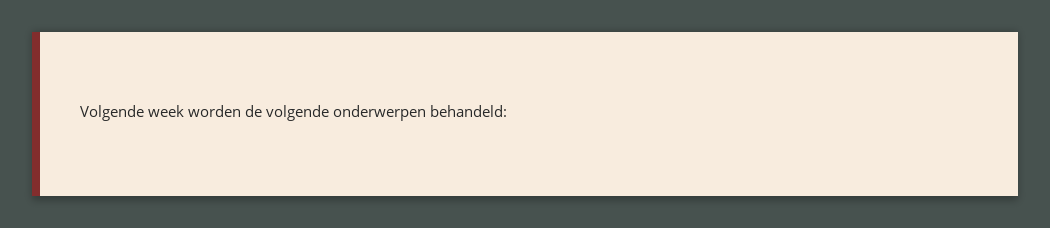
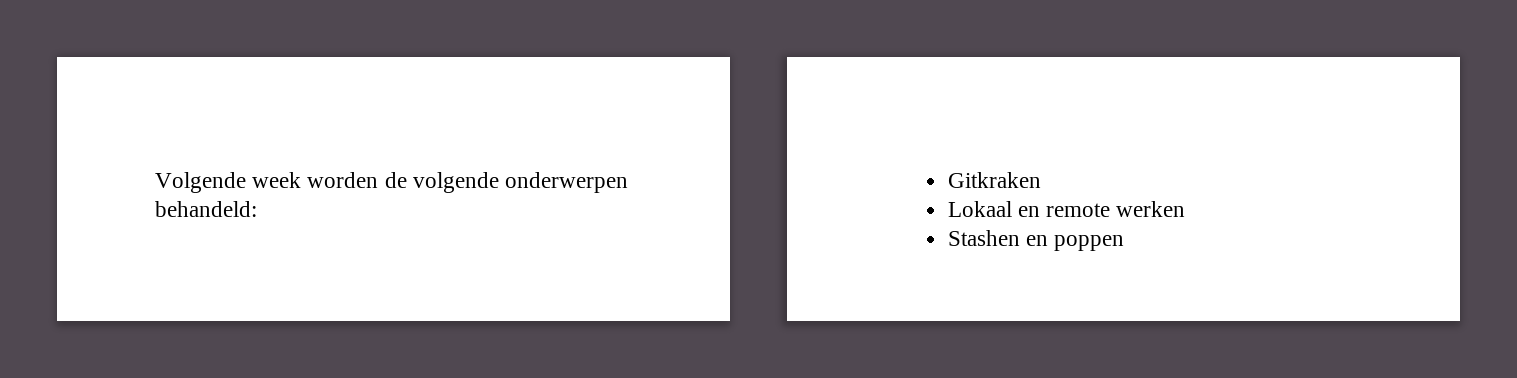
+ Gitkraken
+ Lokaal en remote werken
+ Stashen en poppen

